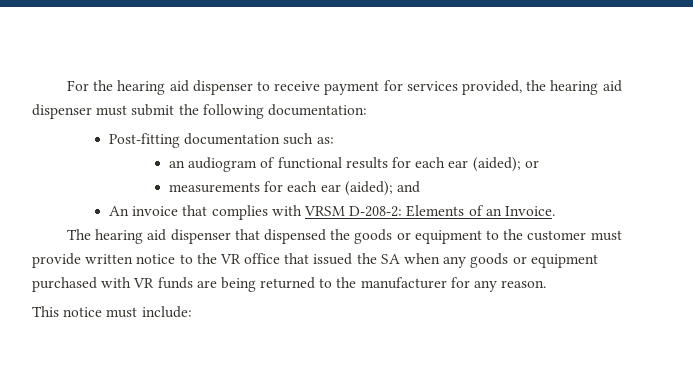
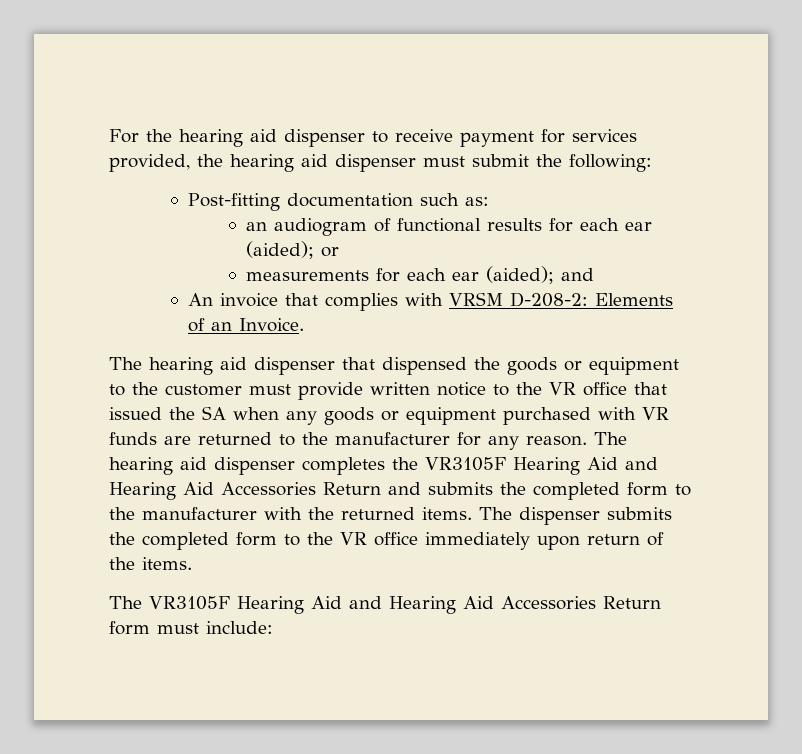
- For the hearing aid dispenser to receive payment for services provided, the hearing aid dispenser must submit the following documentation:
+ For the hearing aid dispenser to receive payment for services provided, the hearing aid dispenser must submit the following:
- The hearing aid dispenser that dispensed the goods or equipment to the customer must provide written notice to the VR office that issued the SA when any goods or equipment purchased with VR funds are being returned to the manufacturer for any reason.
- This notice must include:
+ The hearing aid dispenser that dispensed the goods or equipment to the customer must provide written notice to the VR office that issued the SA when any goods or equipment purchased with VR funds are returned to the manufacturer for any reason. The hearing aid dispenser completes the VR3105F Hearing Aid and Hearing Aid Accessories Return and submits the completed form to the manufacturer with the returned items. The dispenser submits the completed form to the VR office immediately upon return of the items.
+ The VR3105F Hearing Aid and Hearing Aid Accessories Return form must include:

